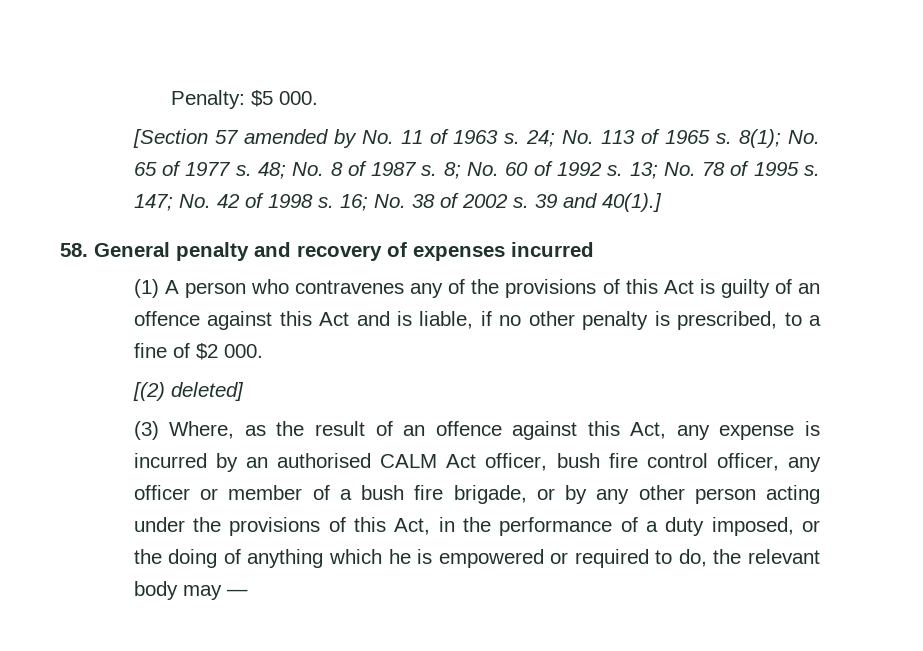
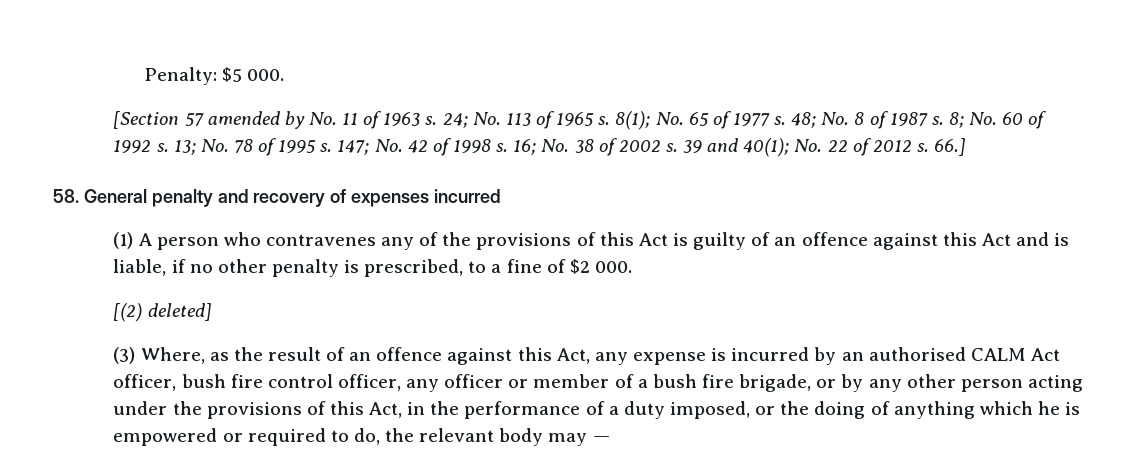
- 39 and 40(1).]
+ 39 and 40(1); No. 22 of 2012 s. 66.]

